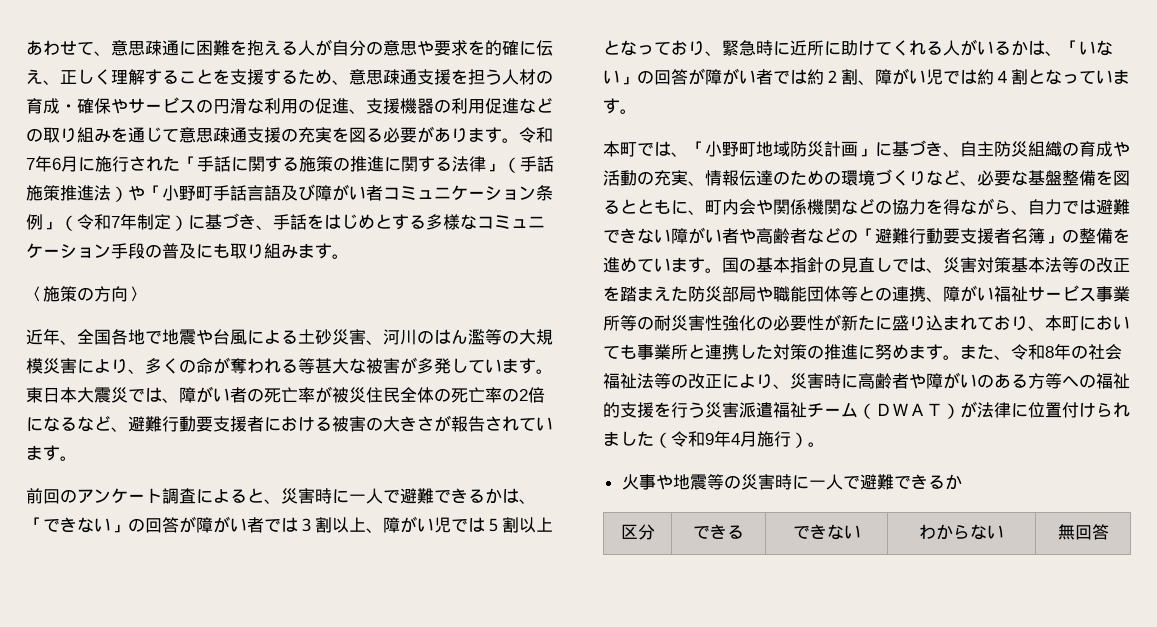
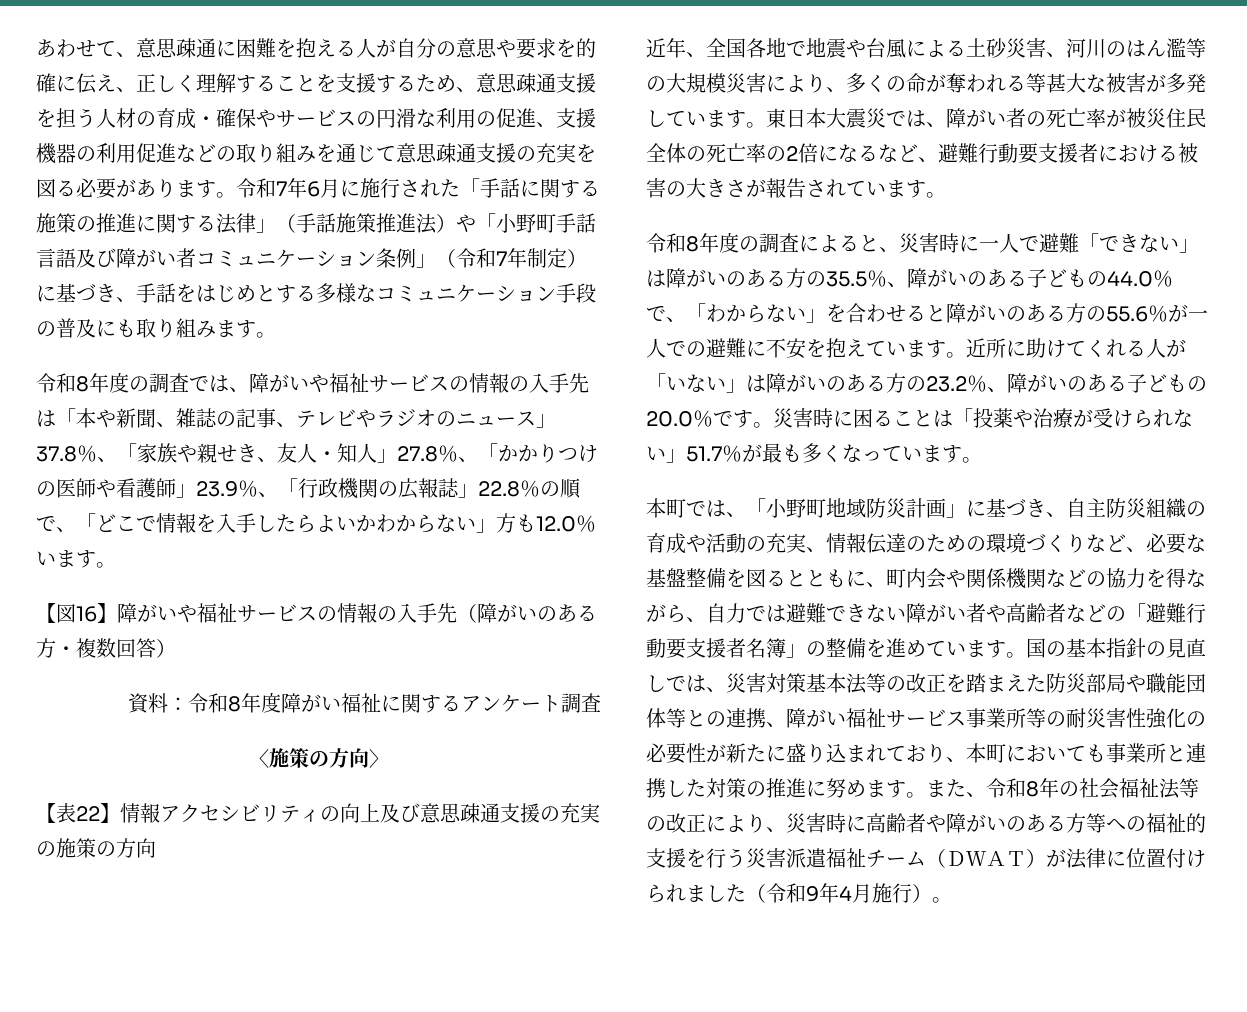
+ 令和8年度の調査では、障がいや福祉サービスの情報の入手先は「本や新聞、雑誌の記事、テレビやラジオのニュース」37.8％、「家族や親せき、友人・知人」27.8％、「かかりつけの医師や看護師」23.9％、「行政機関の広報誌」22.8％の順で、「どこで情報を入手したらよいかわからない」方も12.0％います。
+ 【図16】障がいや福祉サービスの情報の入手先（障がいのある方・複数回答）
+ 資料：令和8年度障がい福祉に関するアンケート調査
  〈施策の方向〉
+ 【表22】情報アクセシビリティの向上及び意思疎通支援の充実の施策の方向
- 前回のアンケート調査によると、災害時に一人で避難できるかは、「できない」の回答が障がい者では３割以上、障がい児では５割以上となっており、緊急時に近所に助けてくれる人がいるかは、「いない」の回答が障がい者では約２割、障がい児では約４割となっています。
+ 令和8年度の調査によると、災害時に一人で避難「できない」は障がいのある方の35.5％、障がいのある子どもの44.0％で、「わからない」を合わせると障がいのある方の55.6％が一人での避難に不安を抱えています。近所に助けてくれる人が「いない」は障がいのある方の23.2％、障がいのある子どもの20.0％です。災害時に困ることは「投薬や治療が受けられない」51.7％が最も多くなっています。
- 火事や地震等の災害時に一人で避難できるか
- 区分 | できる | できない | わからない | 無回答

